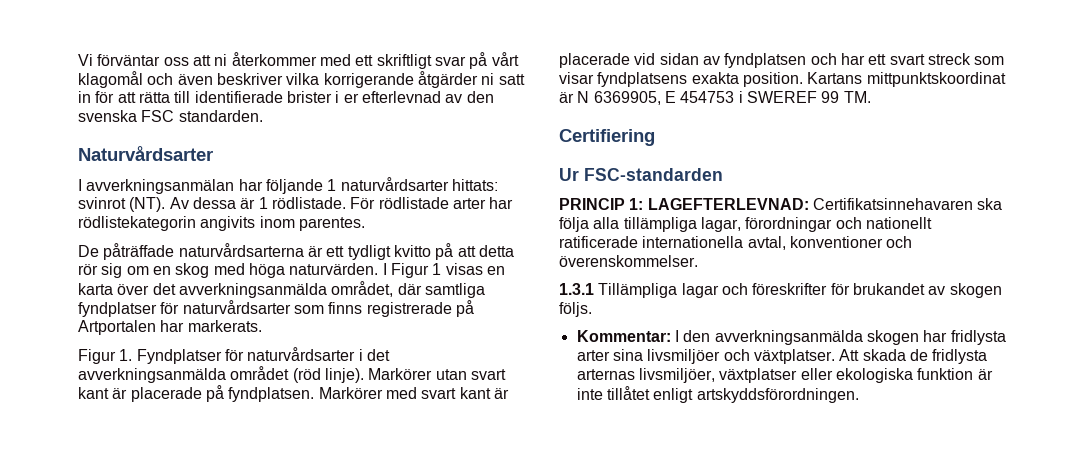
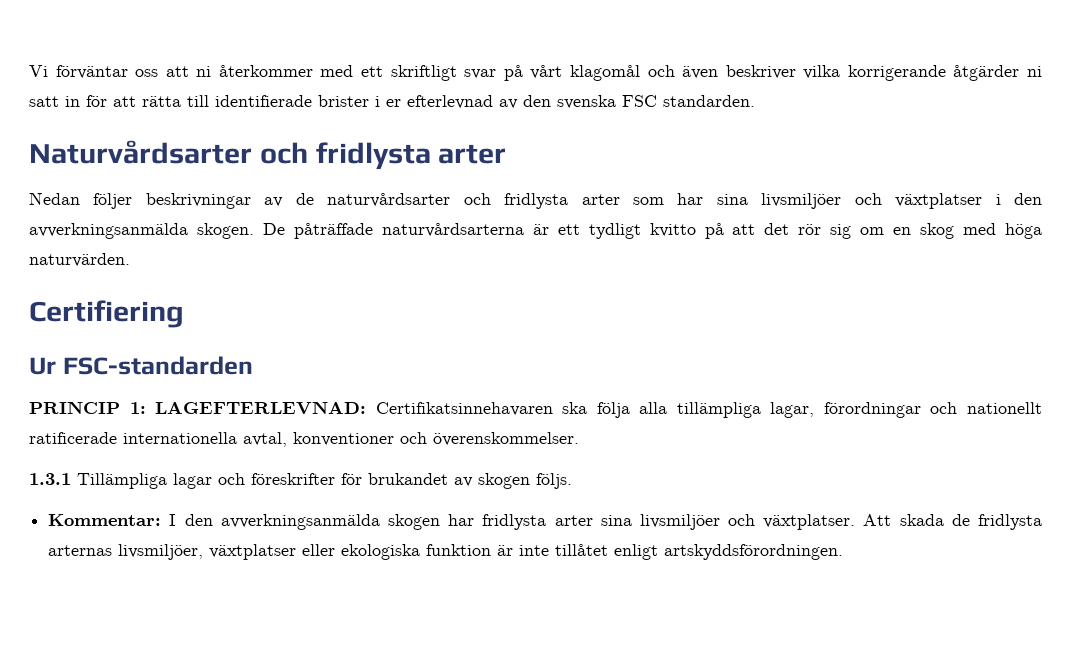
- Naturvårdsarter
- I avverkningsanmälan har följande 1 naturvårdsarter hittats: svinrot (NT). Av dessa är 1 rödlistade. För rödlistade arter har rödlistekategorin angivits inom parentes.
- De påträffade naturvårdsarterna är ett tydligt kvitto på att detta rör sig om en skog med höga naturvärden. I Figur 1 visas en karta över det avverkningsanmälda området, där samtliga fyndplatser för naturvårdsarter som finns registrerade på Artportalen har markerats.
- Figur 1. Fyndplatser för naturvårdsarter i det avverkningsanmälda området (röd linje). Markörer utan svart kant är placerade på fyndplatsen. Markörer med svart kant är placerade vid sidan av fyndplatsen och har ett svart streck som visar fyndplatsens exakta position. Kartans mittpunktskoordinat är N 6369905, E 454753 i SWEREF 99 TM.
+ Naturvårdsarter och fridlysta arter
+ Nedan följer beskrivningar av de naturvårdsarter och fridlysta arter som har sina livsmiljöer och växtplatser i den avverkningsanmälda skogen. De påträffade naturvårdsarterna är ett tydligt kvitto på att det rör sig om en skog med höga naturvärden.

